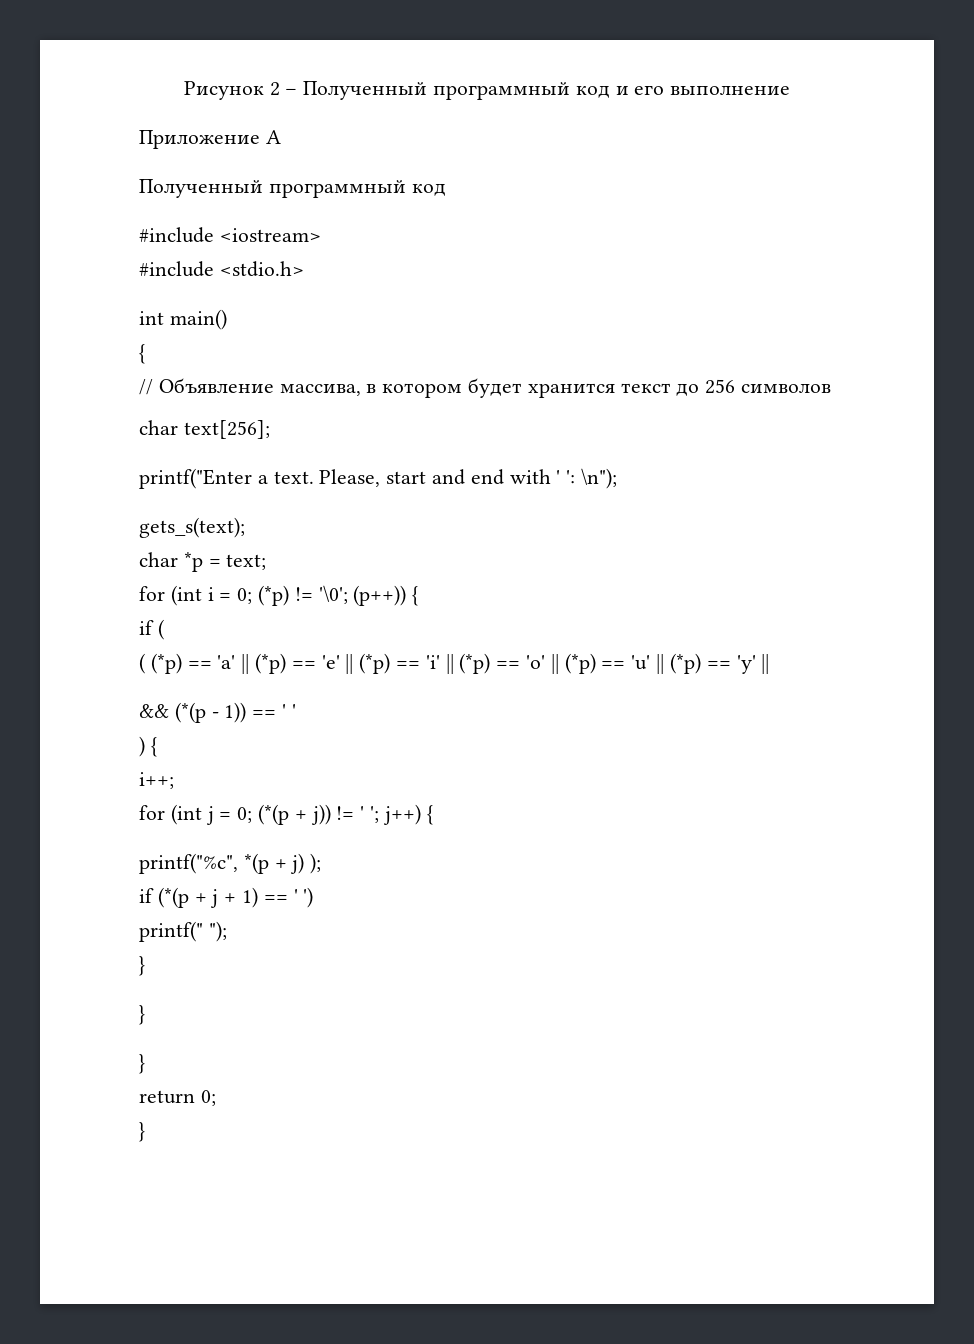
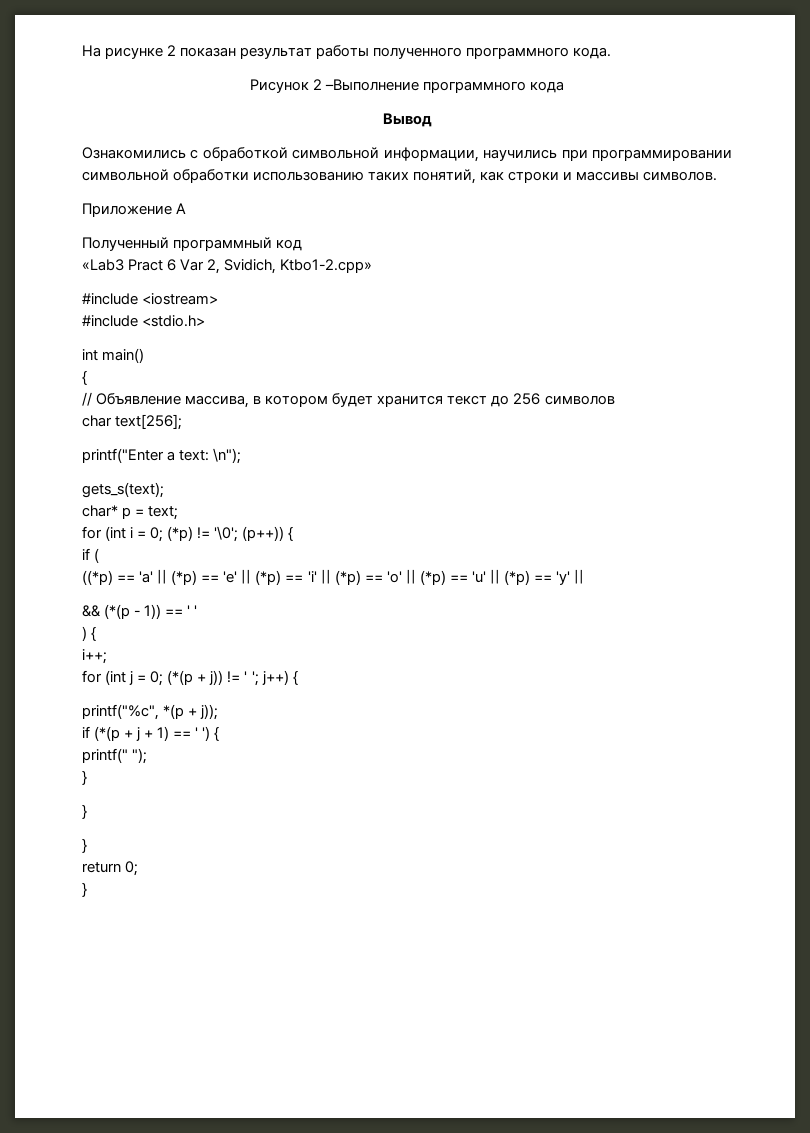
- Рисунок 2 – Полученный программный код и его выполнение
+ На рисунке 2 показан результат работы полученного программного кода.
+ Рисунок 2 –Выполнение программного кода
+ Вывод
+ Ознакомились с обработкой символьной информации, научились при программировании символьной обработки использованию таких понятий, как строки и массивы символов.
+ «Lab3 Pract 6 Var 2, Svidich, Ktbo1-2.cpp»
- printf("Enter a text. Please, start and end with ' ': \n");
+ printf("Enter a text: \n");
- char *p = text;
+ char* p = text;
- ( (*p) == 'a' || (*p) == 'e' || (*p) == 'i' || (*p) == 'o' || (*p) == 'u' || (*p) == 'y' ||
+ ((*p) == 'a' || (*p) == 'e' || (*p) == 'i' || (*p) == 'o' || (*p) == 'u' || (*p) == 'y' ||
- printf("%c", *(p + j) );
+ printf("%c", *(p + j));
- if (*(p + j + 1) == ' ')
+ if (*(p + j + 1) == ' ') {

